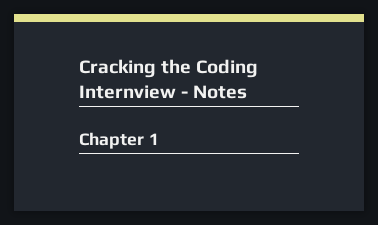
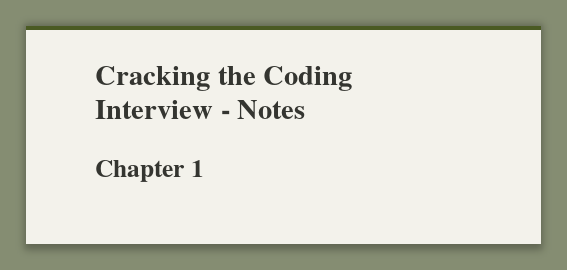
- Cracking the Coding Internview - Notes
+ Cracking the Coding Interview - Notes

